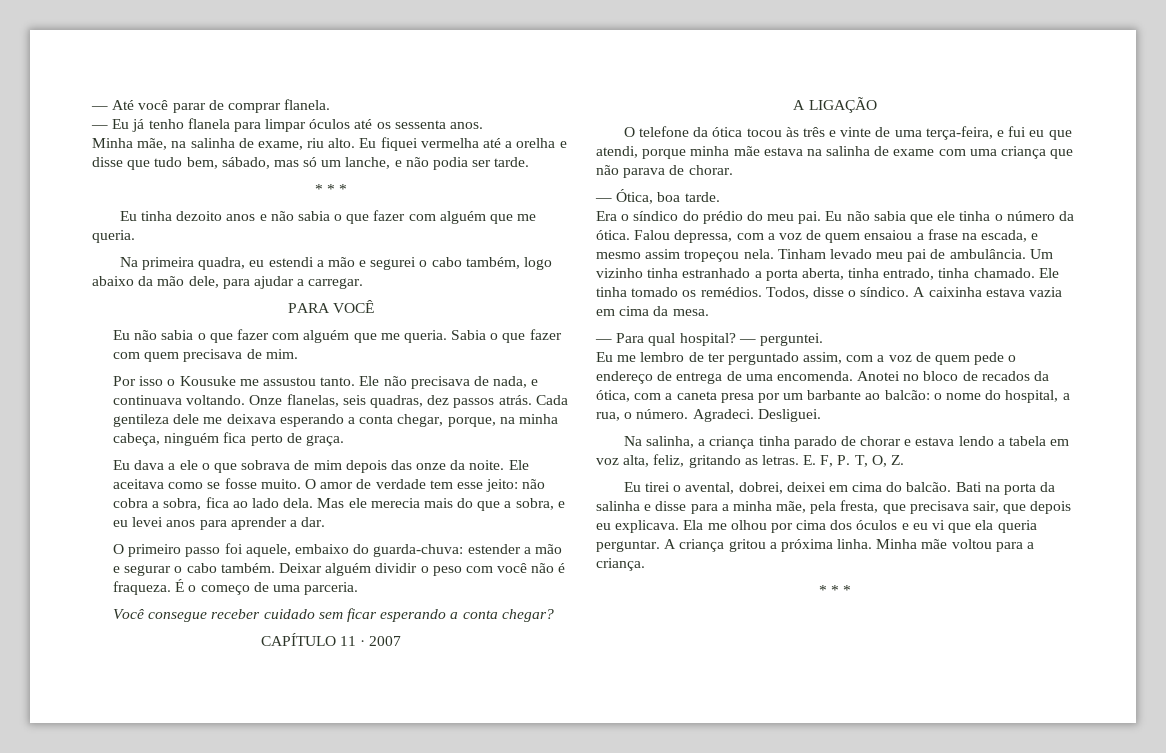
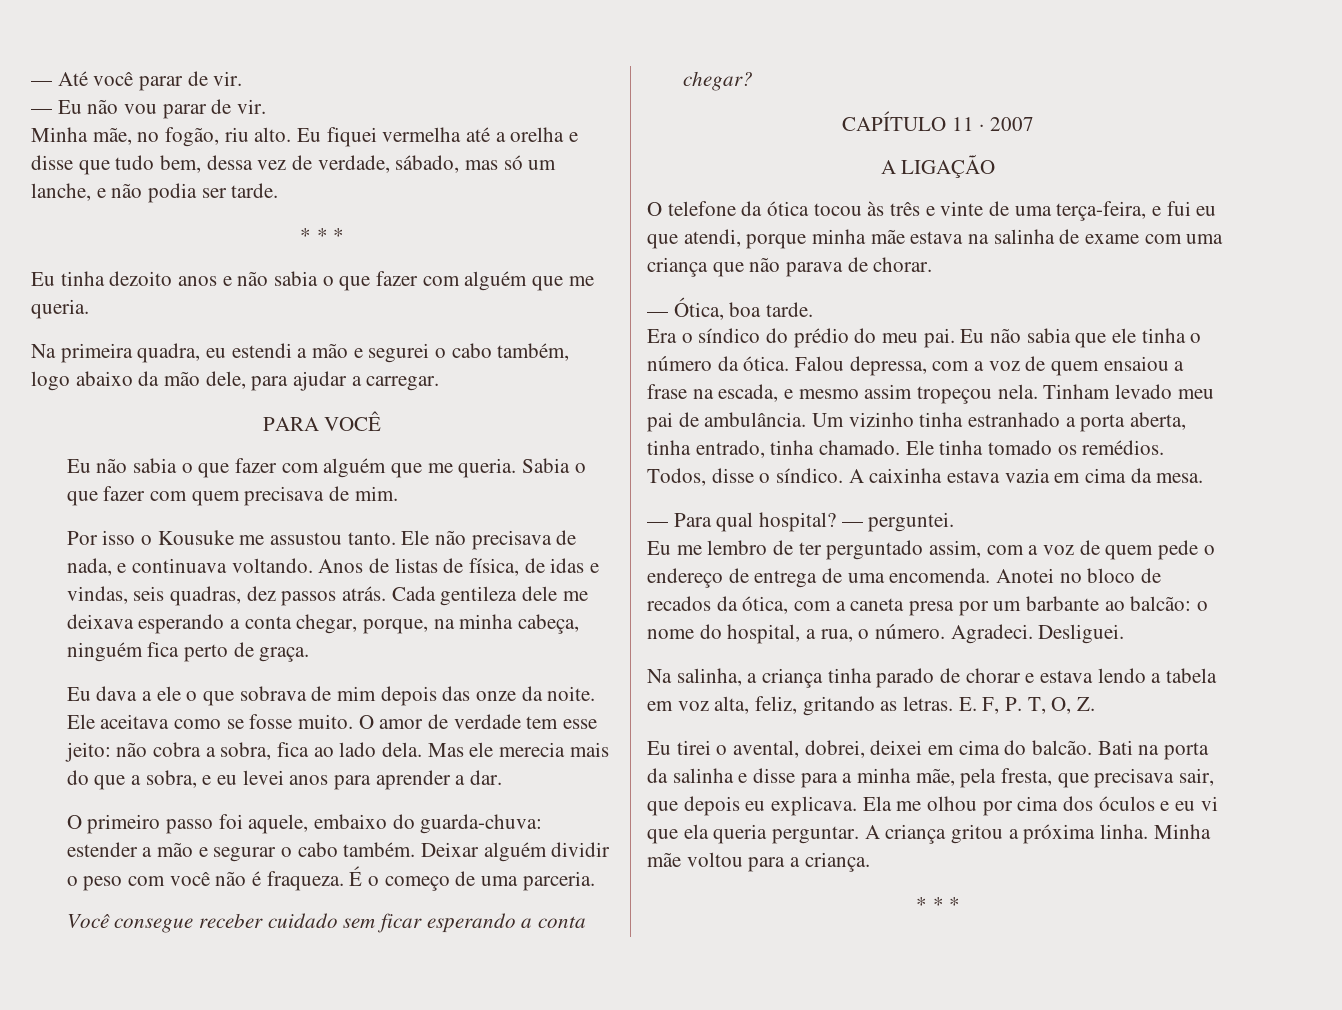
- — Até você parar de comprar flanela.
+ — Até você parar de vir.
- — Eu já tenho flanela para limpar óculos até os sessenta anos.
- Minha mãe, na salinha de exame, riu alto.
+ — Eu não vou parar de vir.
+ Minha mãe, no fogão, riu alto.
- Eu fiquei vermelha até a orelha e disse que tudo bem, sábado, mas só um lanche, e não podia ser tarde.
+ Eu fiquei vermelha até a orelha e disse que tudo bem, dessa vez de verdade, sábado, mas só um lanche, e não podia ser tarde.
- Onze flanelas, seis quadras, dez passos atrás.
+ Anos de listas de física, de idas e vindas, seis quadras, dez passos atrás.

